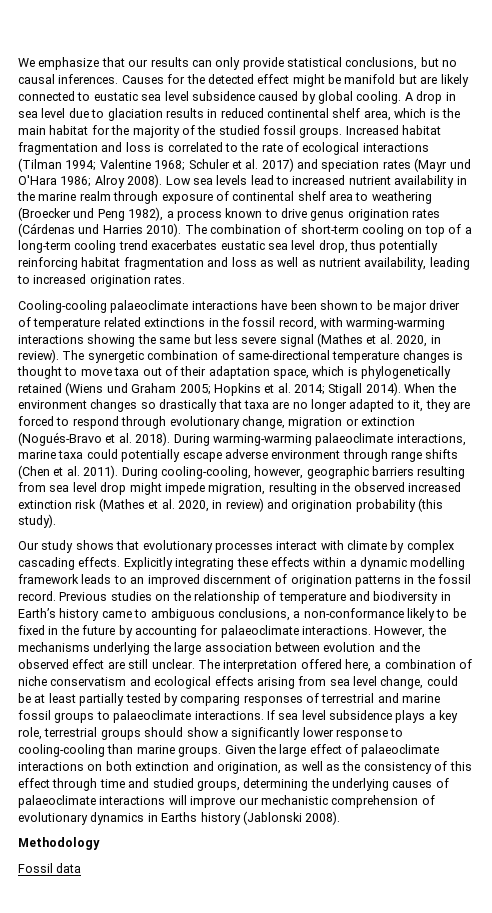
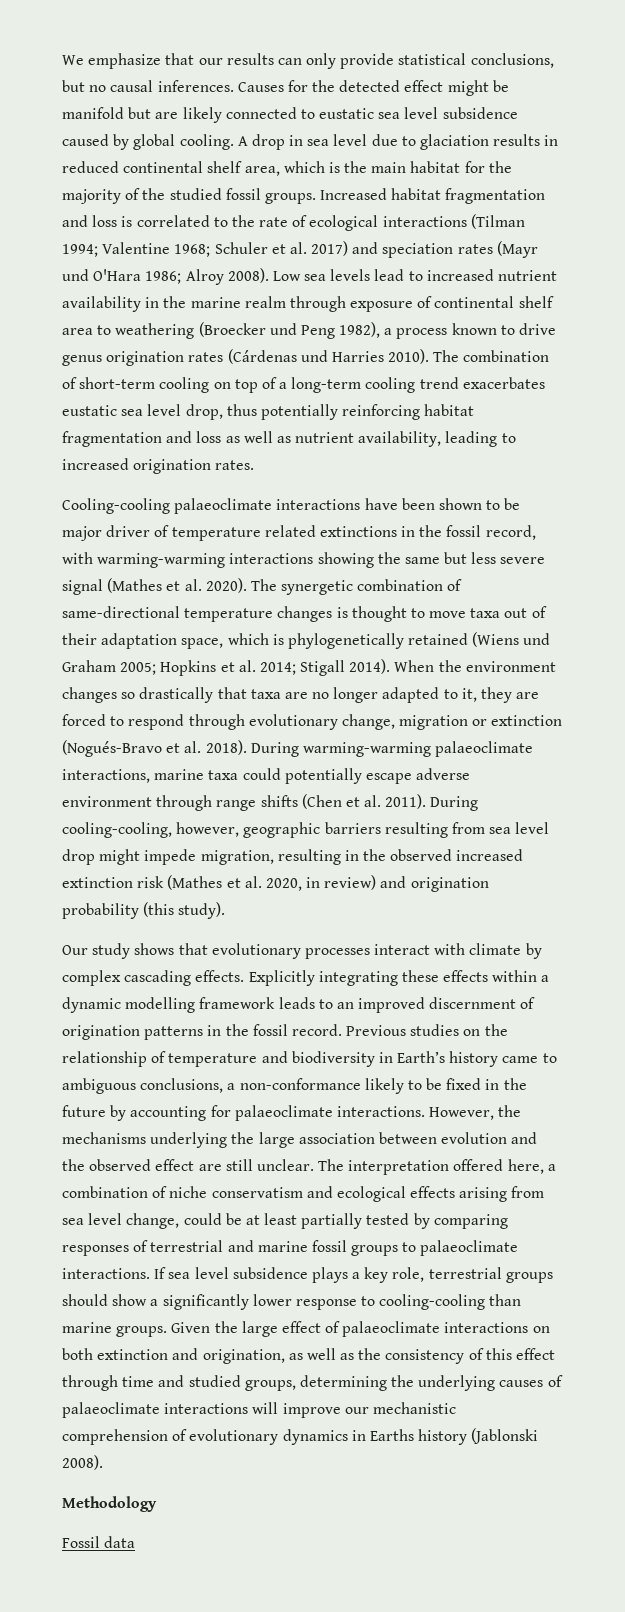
- Cooling-cooling palaeoclimate interactions have been shown to be major driver of temperature related extinctions in the fossil record, with warming-warming interactions showing the same but less severe signal (Mathes et al. 2020, in review).
+ Cooling-cooling palaeoclimate interactions have been shown to be major driver of temperature related extinctions in the fossil record, with warming-warming interactions showing the same but less severe signal (Mathes et al. 2020).

